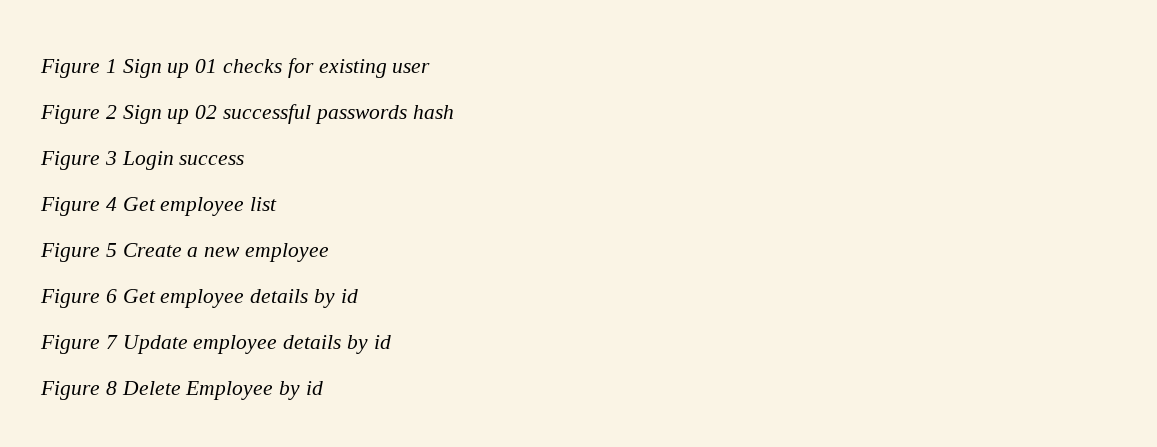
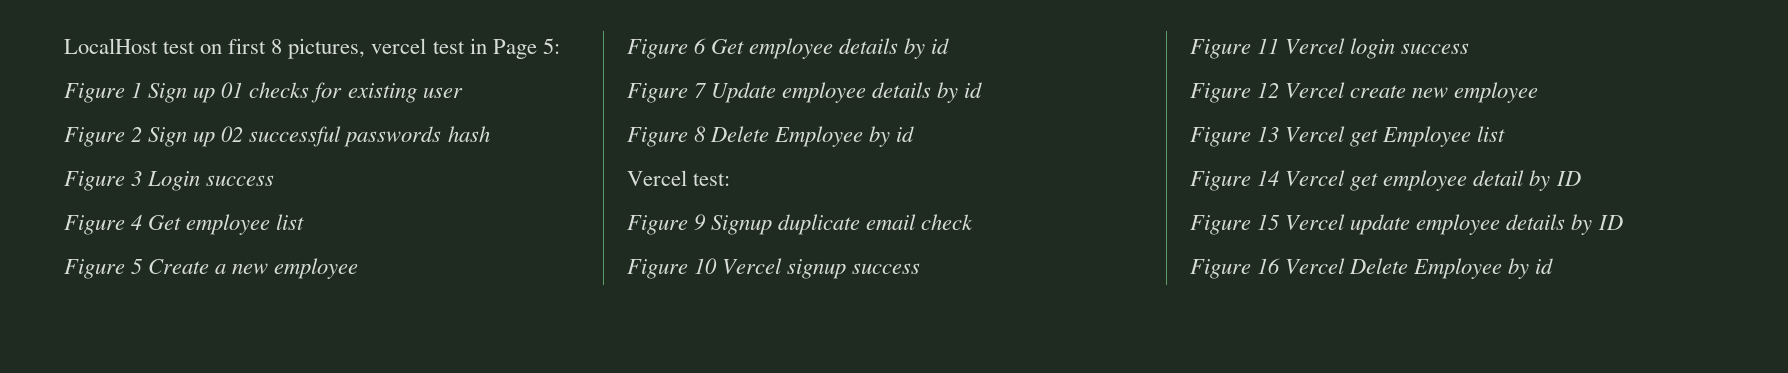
+ LocalHost test on first 8 pictures, vercel test in Page 5:
+ Vercel test:
+ Figure 9 Signup duplicate email check
+ Figure 10 Vercel signup success
+ Figure 11 Vercel login success
+ Figure 12 Vercel create new employee
+ Figure 13 Vercel get Employee list
+ Figure 14 Vercel get employee detail by ID
+ Figure 15 Vercel update employee details by ID
+ Figure 16 Vercel Delete Employee by id

